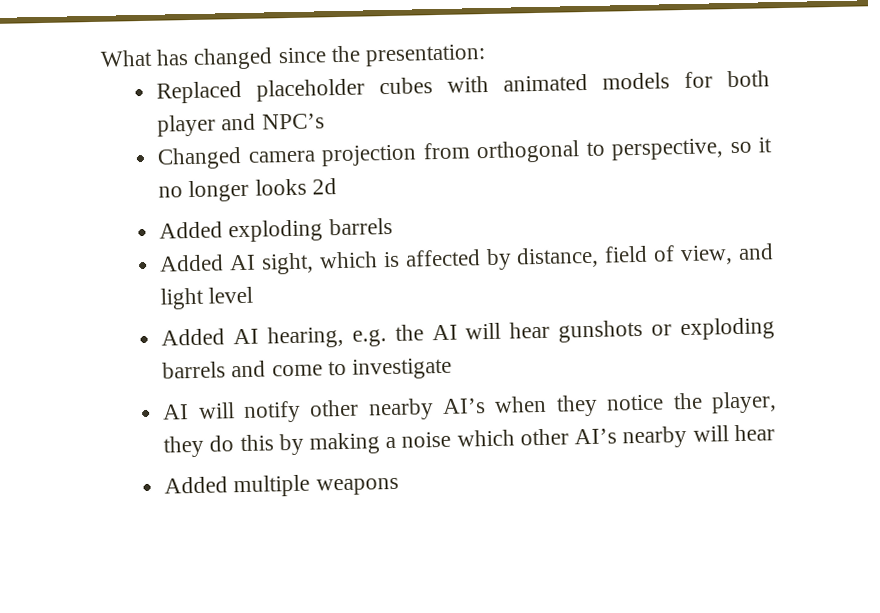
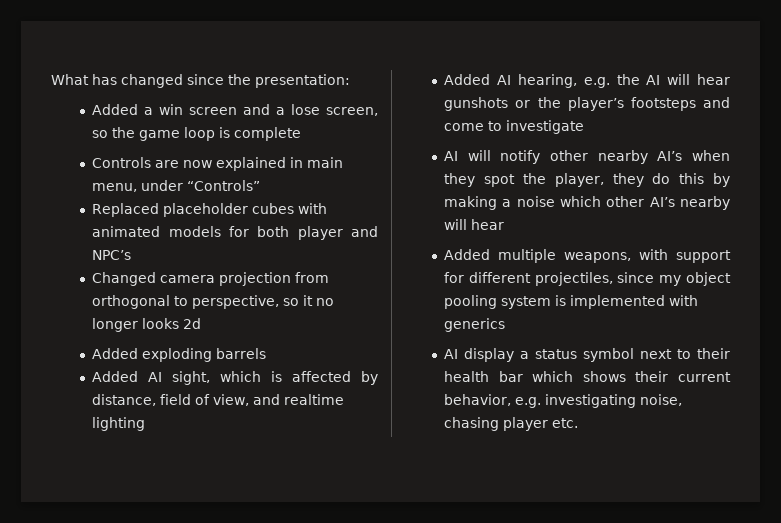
+ Added a win screen and a lose screen, so the game loop is complete
+ Controls are now explained in main menu, under “Controls”
- Added AI sight, which is affected by distance, field of view, and light level
+ Added AI sight, which is affected by distance, field of view, and realtime lighting
- Added AI hearing, e.g. the AI will hear gunshots or exploding barrels and come to investigate
+ Added AI hearing, e.g. the AI will hear gunshots or the player’s footsteps and come to investigate
- AI will notify other nearby AI’s when they notice the player, they do this by making a noise which other AI’s nearby will hear
+ AI will notify other nearby AI’s when they spot the player, they do this by making a noise which other AI’s nearby will hear
- Added multiple weapons
+ Added multiple weapons, with support for different projectiles, since my object pooling system is implemented with generics
+ AI display a status symbol next to their health bar which shows their current behavior, e.g. investigating noise, chasing player etc.

